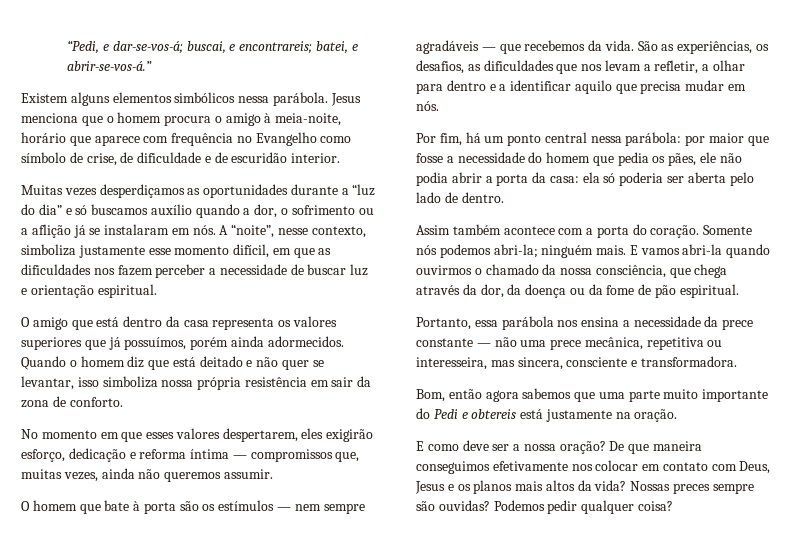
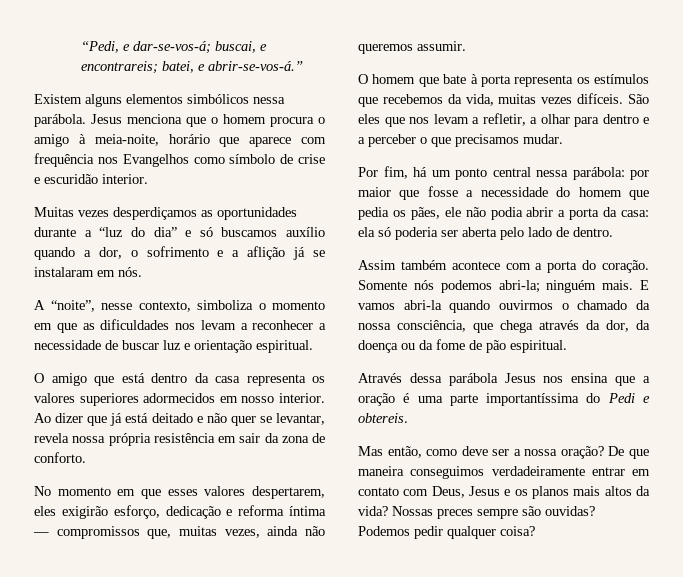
- Jesus menciona que o homem procura o amigo à meia-noite, horário que aparece com frequência no Evangelho como símbolo de crise, de dificuldade e de escuridão interior.
+ Jesus menciona que o homem procura o amigo à meia-noite, horário que aparece com frequência nos Evangelhos como símbolo de crise e escuridão interior.
- Muitas vezes desperdiçamos as oportunidades durante a “luz do dia” e só buscamos auxílio quando a dor, o sofrimento ou a aflição já se instalaram em nós. A “noite”, nesse contexto, simboliza justamente esse momento difícil, em que as dificuldades nos fazem perceber a necessidade de buscar luz e orientação espiritual.
+ Muitas vezes desperdiçamos as oportunidades durante a “luz do dia” e só buscamos auxílio quando a dor, o sofrimento e a aflição já se instalaram em nós.
+ A “noite”, nesse contexto, simboliza o momento em que as dificuldades nos levam a reconhecer a necessidade de buscar luz e orientação espiritual.
- O amigo que está dentro da casa representa os valores superiores que já possuímos, porém ainda adormecidos. Quando o homem diz que está deitado e não quer se levantar, isso simboliza nossa própria resistência em sair da zona de conforto.
+ O amigo que está dentro da casa representa os valores superiores adormecidos em nosso interior. Ao dizer que já está deitado e não quer se levantar, revela nossa própria resistência em sair da zona de conforto.
- O homem que bate à porta são os estímulos — nem sempre agradáveis — que recebemos da vida. São as experiências, os desafios, as dificuldades que nos levam a refletir, a olhar para dentro e a identificar aquilo que precisa mudar em nós.
+ O homem que bate à porta representa os estímulos que recebemos da vida, muitas vezes difíceis. São eles que nos levam a refletir, a olhar para dentro e a perceber o que precisamos mudar.
- Portanto, essa parábola nos ensina a necessidade da prece constante — não uma prece mecânica, repetitiva ou interesseira, mas sincera, consciente e transformadora.
- Bom, então agora sabemos que uma parte muito importante do Pedi e obtereis está justamente na oração.
- E como deve ser a nossa oração?
+ Através dessa parábola Jesus nos ensina que a oração é uma parte importantíssima do Pedi e obtereis.
+ Mas então, como deve ser a nossa oração?
- De que maneira conseguimos efetivamente nos colocar em contato com Deus, Jesus e os planos mais altos da vida?
+ De que maneira conseguimos verdadeiramente entrar em contato com Deus, Jesus e os planos mais altos da vida?

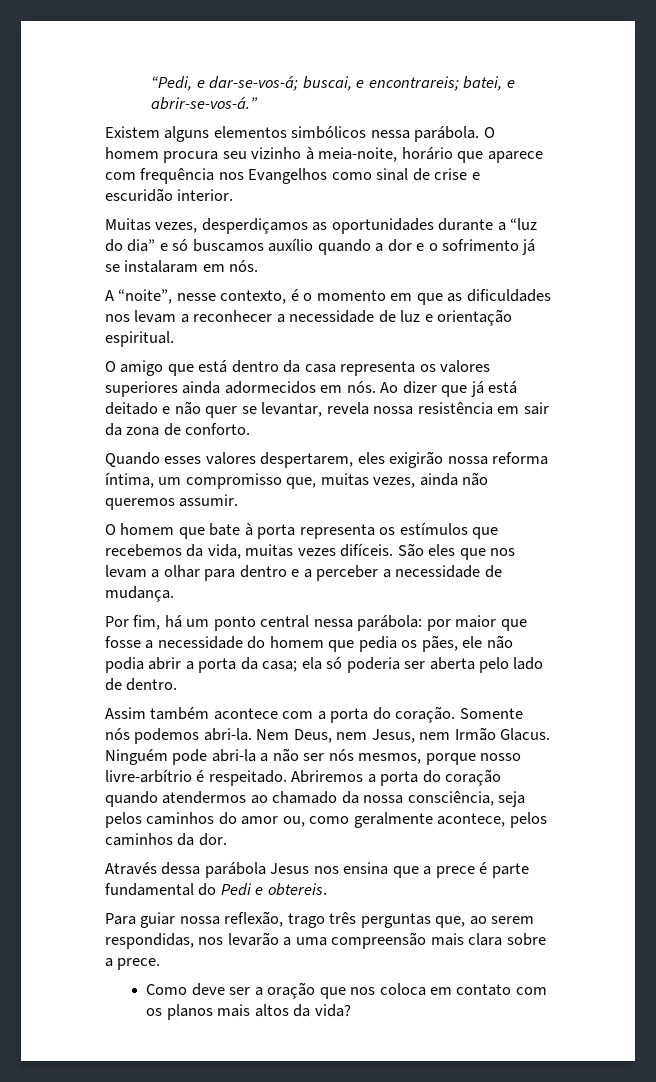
- Jesus menciona que o homem procura o amigo à meia-noite, horário que aparece com frequência nos Evangelhos como símbolo de crise e escuridão interior.
+ O homem procura seu vizinho à meia-noite, horário que aparece com frequência nos Evangelhos como sinal de crise e escuridão interior.
- Muitas vezes desperdiçamos as oportunidades durante a “luz do dia” e só buscamos auxílio quando a dor, o sofrimento e a aflição já se instalaram em nós.
+ Muitas vezes, desperdiçamos as oportunidades durante a “luz do dia” e só buscamos auxílio quando a dor e o sofrimento já se instalaram em nós.
- A “noite”, nesse contexto, simboliza o momento em que as dificuldades nos levam a reconhecer a necessidade de buscar luz e orientação espiritual.
+ A “noite”, nesse contexto, é o momento em que as dificuldades nos levam a reconhecer a necessidade de luz e orientação espiritual.
- O amigo que está dentro da casa representa os valores superiores adormecidos em nosso interior.
+ O amigo que está dentro da casa representa os valores superiores ainda adormecidos em nós.
- Ao dizer que já está deitado e não quer se levantar, revela nossa própria resistência em sair da zona de conforto.
+ Ao dizer que já está deitado e não quer se levantar, revela nossa resistência em sair da zona de conforto.
- No momento em que esses valores despertarem, eles exigirão esforço, dedicação e reforma íntima — compromissos que, muitas vezes, ainda não queremos assumir.
+ Quando esses valores despertarem, eles exigirão nossa reforma íntima, um compromisso que, muitas vezes, ainda não queremos assumir.
- São eles que nos levam a refletir, a olhar para dentro e a perceber o que precisamos mudar.
+ São eles que nos levam a olhar para dentro e a perceber a necessidade de mudança.
- Por fim, há um ponto central nessa parábola: por maior que fosse a necessidade do homem que pedia os pães, ele não podia abrir a porta da casa: ela só poderia ser aberta pelo lado de dentro.
+ Por fim, há um ponto central nessa parábola: por maior que fosse a necessidade do homem que pedia os pães, ele não podia abrir a porta da casa; ela só poderia ser aberta pelo lado de dentro.
- Somente nós podemos abri-la; ninguém mais. E vamos abri-la quando ouvirmos o chamado da nossa consciência, que chega através da dor, da doença ou da fome de pão espiritual.
+ Somente nós podemos abri-la. Nem Deus, nem Jesus, nem Irmão Glacus. Ninguém pode abri-la a não ser nós mesmos, porque nosso livre-arbítrio é respeitado. Abriremos a porta do coração quando atendermos ao chamado da nossa consciência, seja pelos caminhos do amor ou, como geralmente acontece, pelos caminhos da dor.
- Através dessa parábola Jesus nos ensina que a oração é uma parte importantíssima do Pedi e obtereis.
+ Através dessa parábola Jesus nos ensina que a prece é parte fundamental do Pedi e obtereis.
- Mas então, como deve ser a nossa oração? De que maneira conseguimos verdadeiramente entrar em contato com Deus, Jesus e os planos mais altos da vida? Nossas preces sempre são ouvidas? Podemos pedir qualquer coisa?
+ Para guiar nossa reflexão, trago três perguntas que, ao serem respondidas, nos levarão a uma compreensão mais clara sobre a prece.
+ Como deve ser a oração que nos coloca em contato com os planos mais altos da vida?

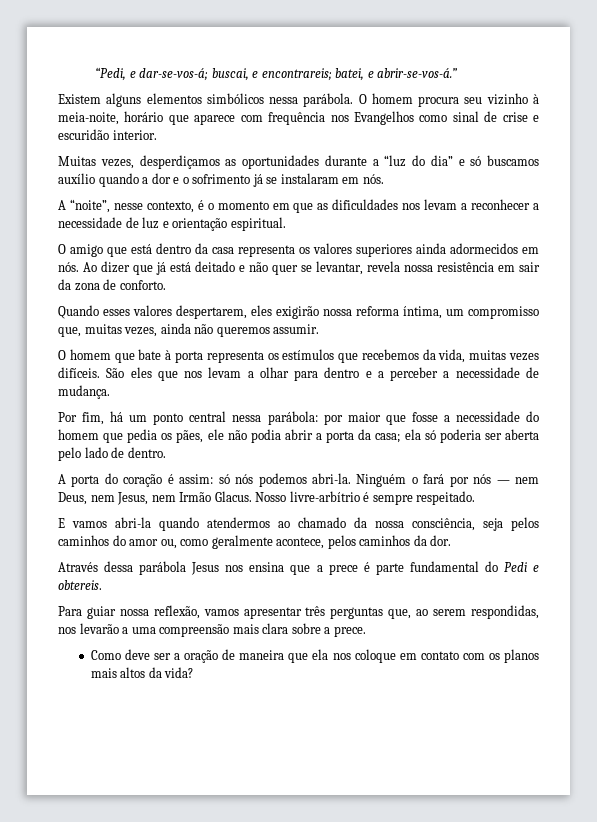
- Assim também acontece com a porta do coração. Somente nós podemos abri-la. Nem Deus, nem Jesus, nem Irmão Glacus.
+ A porta do coração é assim: só nós podemos abri-la. Ninguém o fará por nós — nem Deus, nem Jesus, nem Irmão Glacus.
- Ninguém pode abri-la a não ser nós mesmos, porque nosso livre-arbítrio é respeitado. Abriremos a porta do coração quando atendermos ao chamado da nossa consciência, seja pelos caminhos do amor ou, como geralmente acontece, pelos caminhos da dor.
+ Nosso livre-arbítrio é sempre respeitado.
+ E vamos abri-la quando atendermos ao chamado da nossa consciência, seja pelos caminhos do amor ou, como geralmente acontece, pelos caminhos da dor.
- Para guiar nossa reflexão, trago três perguntas que, ao serem respondidas, nos levarão a uma compreensão mais clara sobre a prece.
+ Para guiar nossa reflexão, vamos apresentar três perguntas que, ao serem respondidas, nos levarão a uma compreensão mais clara sobre a prece.
- Como deve ser a oração que nos coloca em contato com os planos mais altos da vida?
+ Como deve ser a oração de maneira que ela nos coloque em contato com os planos mais altos da vida?

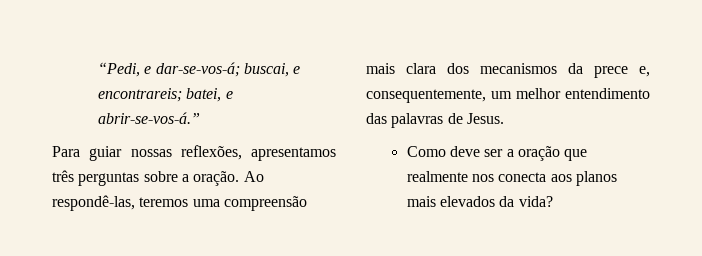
- Existem alguns elementos simbólicos nessa parábola. O homem procura seu vizinho à meia-noite, horário que aparece com frequência nos Evangelhos como sinal de crise e escuridão interior.
- Muitas vezes, desperdiçamos as oportunidades durante a “luz do dia” e só buscamos auxílio quando a dor e o sofrimento já se instalaram em nós.
- A “noite”, nesse contexto, é o momento em que as dificuldades nos levam a reconhecer a necessidade de luz e orientação espiritual.
- O amigo que está dentro da casa representa os valores superiores ainda adormecidos em nós. Ao dizer que já está deitado e não quer se levantar, revela nossa resistência em sair da zona de conforto.
- Quando esses valores despertarem, eles exigirão nossa reforma íntima, um compromisso que, muitas vezes, ainda não queremos assumir.
- O homem que bate à porta representa os estímulos que recebemos da vida, muitas vezes difíceis. São eles que nos levam a olhar para dentro e a perceber a necessidade de mudança.
- Por fim, há um ponto central nessa parábola: por maior que fosse a necessidade do homem que pedia os pães, ele não podia abrir a porta da casa; ela só poderia ser aberta pelo lado de dentro.
- A porta do coração é assim: só nós podemos abri-la. Ninguém o fará por nós — nem Deus, nem Jesus, nem Irmão Glacus. Nosso livre-arbítrio é sempre respeitado.
- E vamos abri-la quando atendermos ao chamado da nossa consciência, seja pelos caminhos do amor ou, como geralmente acontece, pelos caminhos da dor.
- Através dessa parábola Jesus nos ensina que a prece é parte fundamental do Pedi e obtereis.
- Para guiar nossa reflexão, vamos apresentar três perguntas que, ao serem respondidas, nos levarão a uma compreensão mais clara sobre a prece.
+ Para guiar nossas reflexões, apresentamos três perguntas sobre a oração. Ao respondê-las, teremos uma compreensão mais clara dos mecanismos da prece e, consequentemente, um melhor entendimento das palavras de Jesus.
- Como deve ser a oração de maneira que ela nos coloque em contato com os planos mais altos da vida?
+ Como deve ser a oração que realmente nos conecta aos planos mais elevados da vida?

